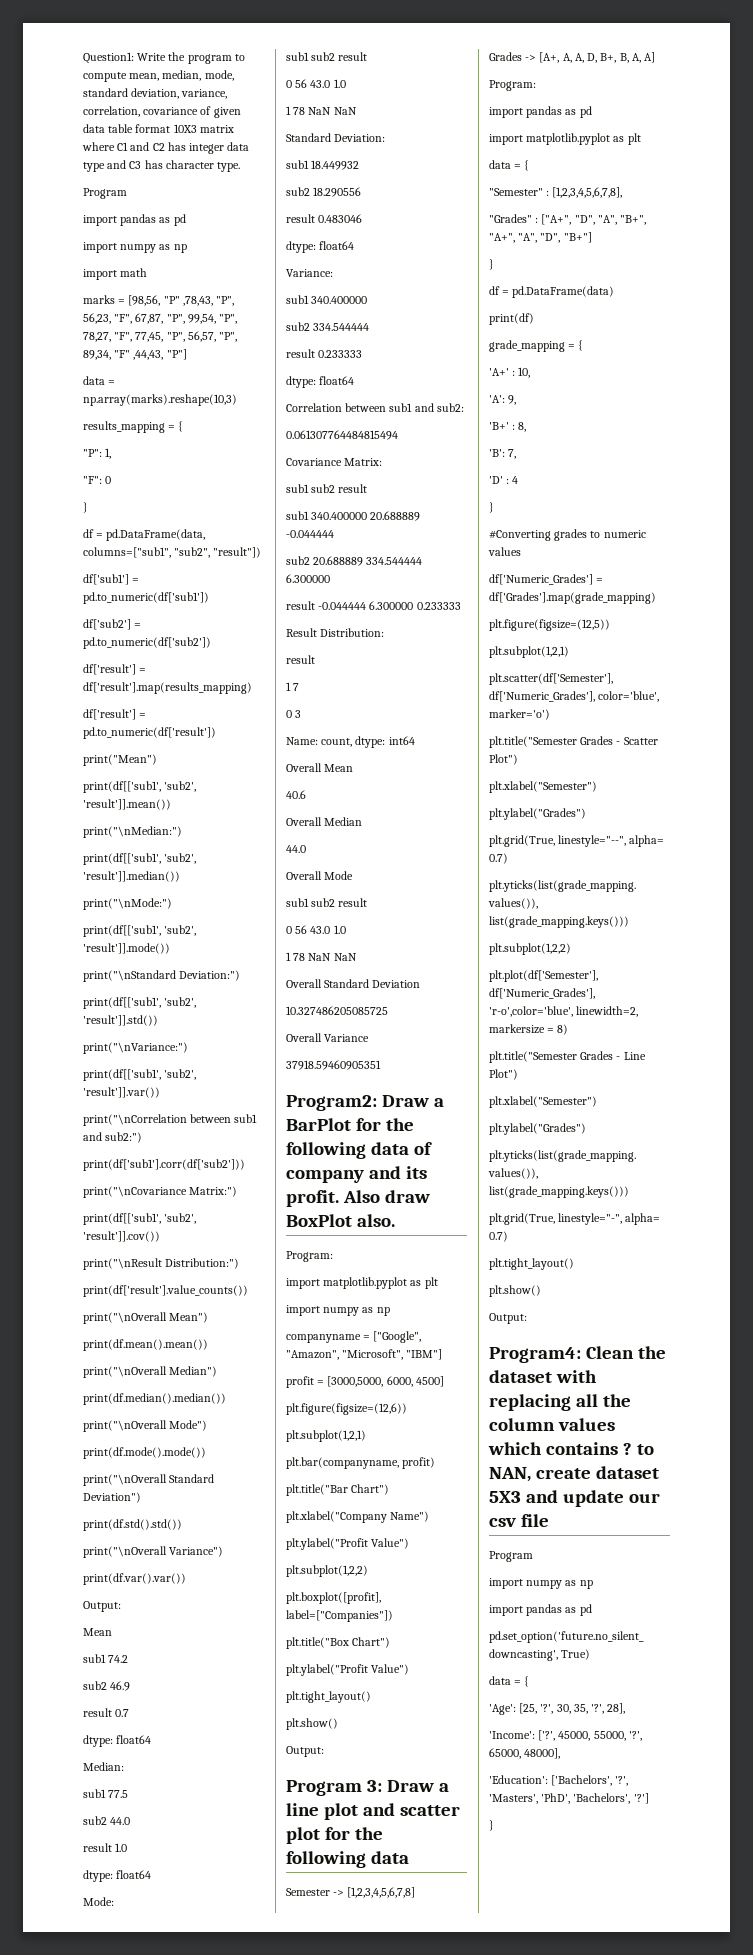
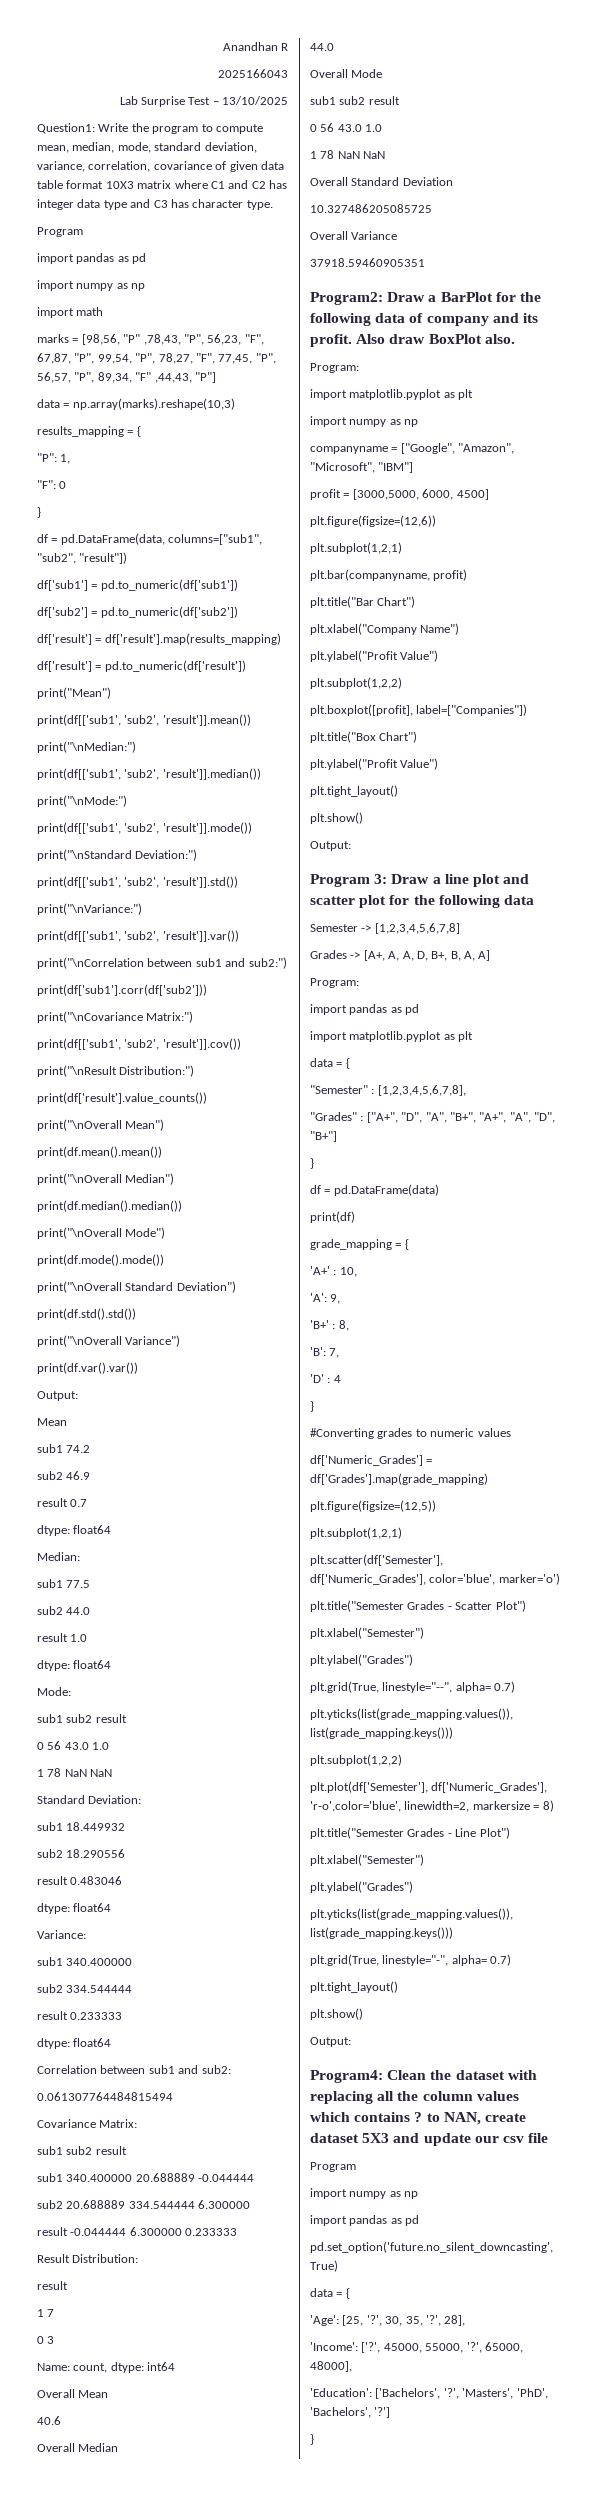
+ Anandhan R
+ 2025166043
+ Lab Surprise Test – 13/10/2025

